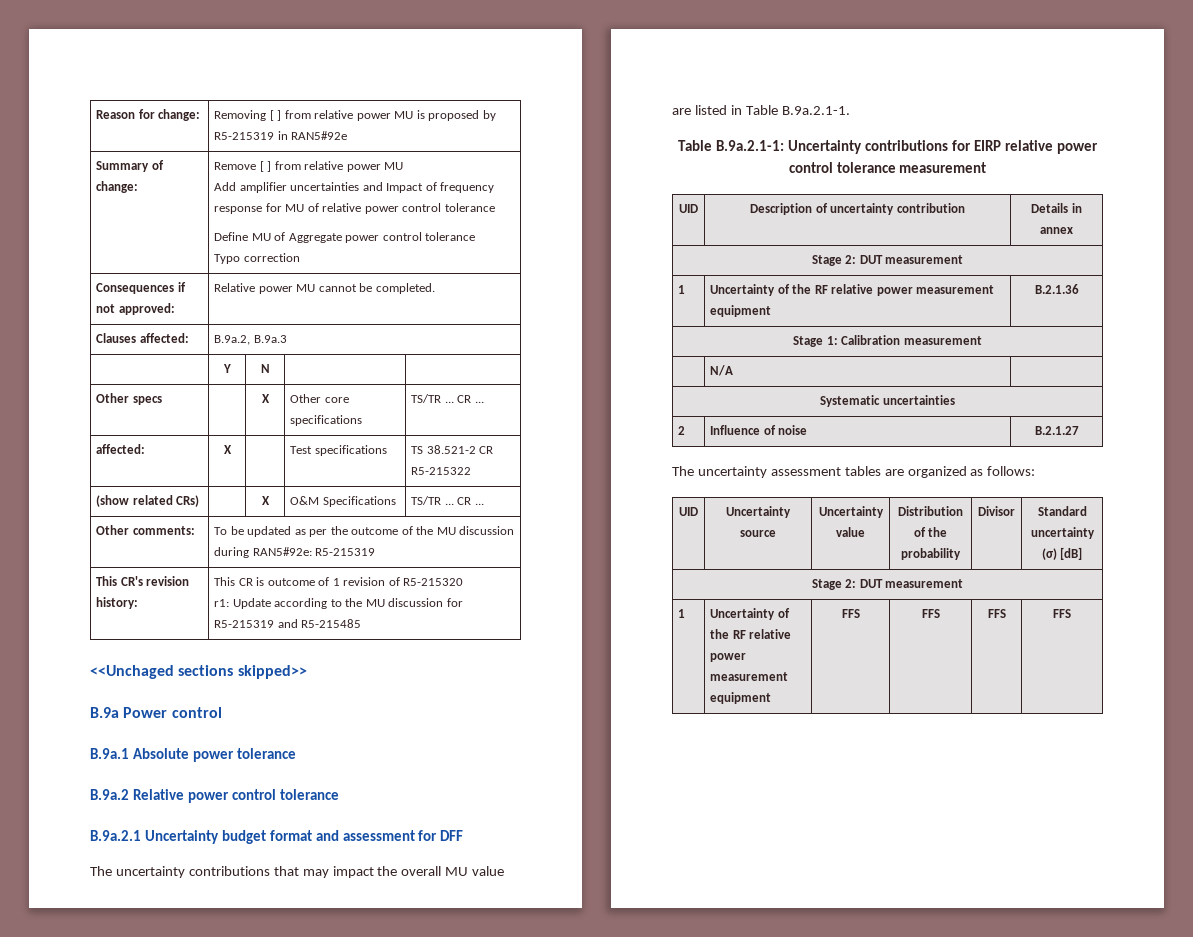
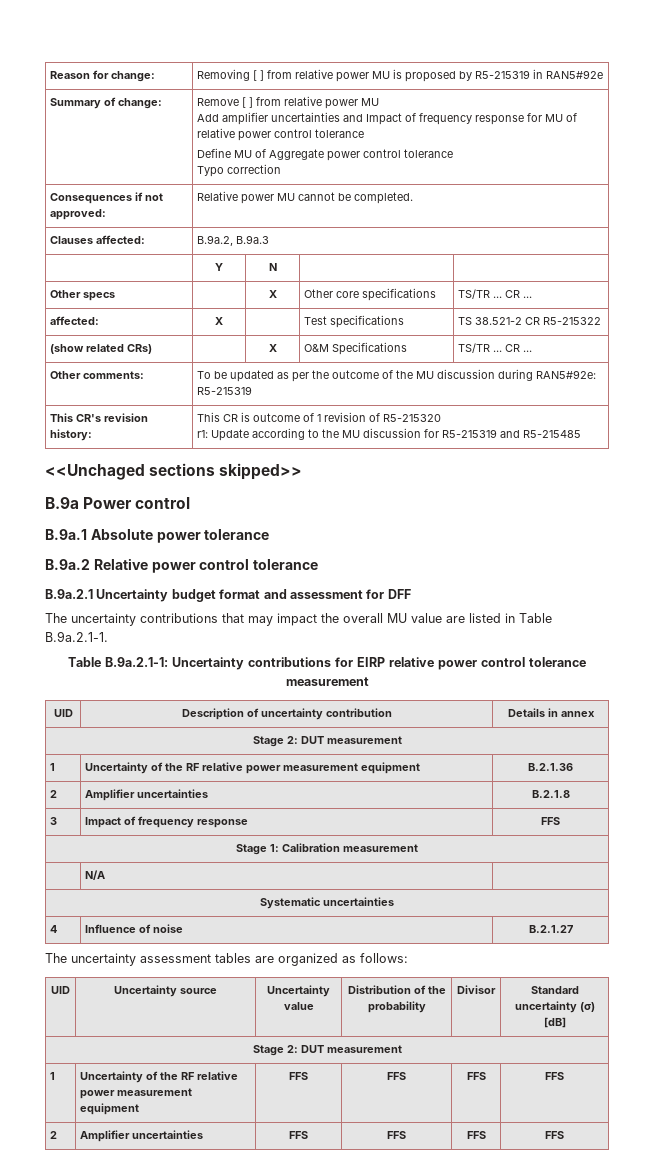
+ 2 | Amplifier uncertainties | B.2.1.8
+ 3 | Impact of frequency response | FFS
- 2 | Influence of noise | B.2.1.27
+ 4 | Influence of noise | B.2.1.27
+ 2 | Amplifier uncertainties | FFS | FFS | FFS | FFS

